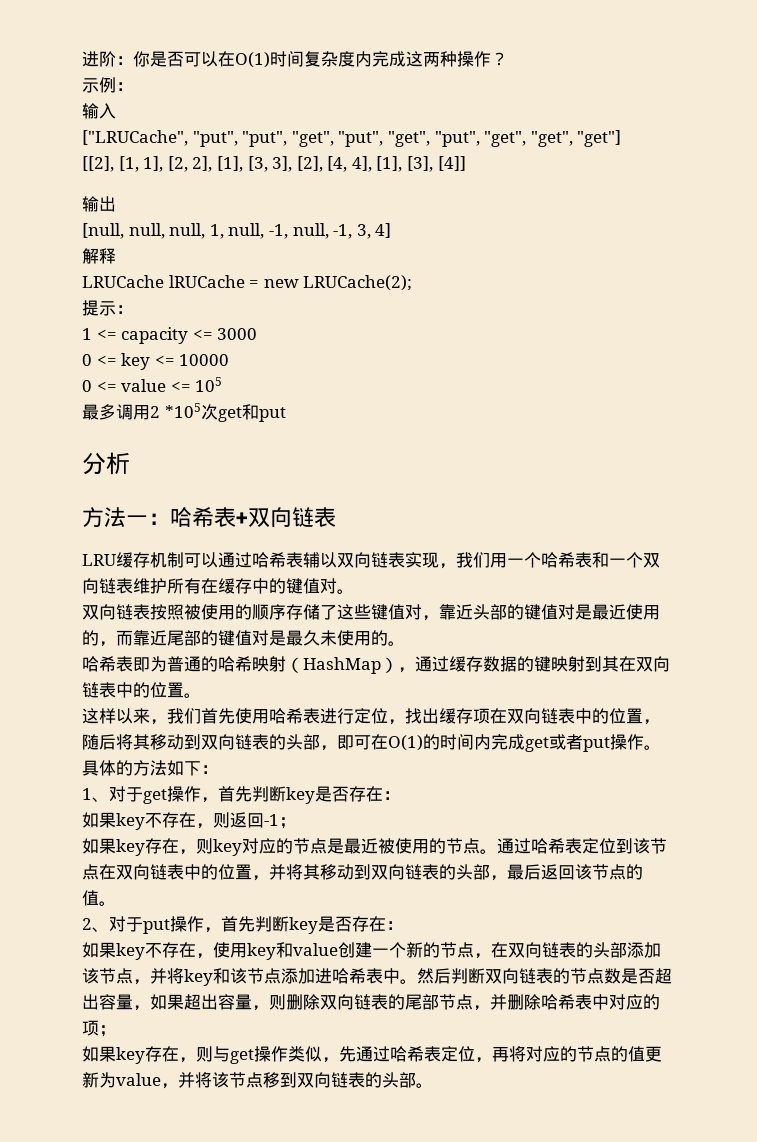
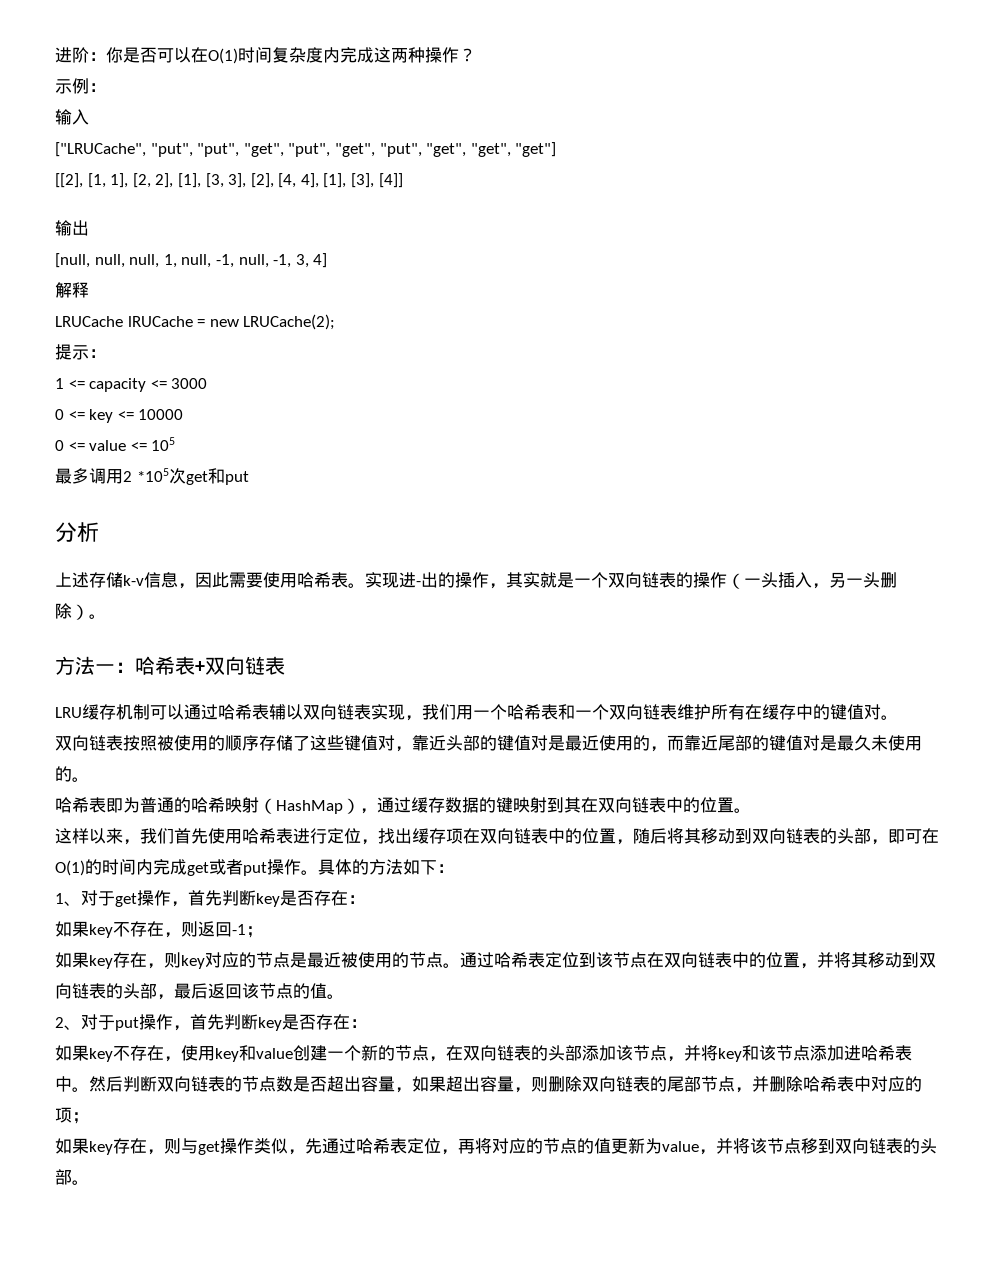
+ 上述存储k-v信息，因此需要使用哈希表。实现进-出的操作，其实就是一个双向链表的操作（一头插入，另一头删除）。

